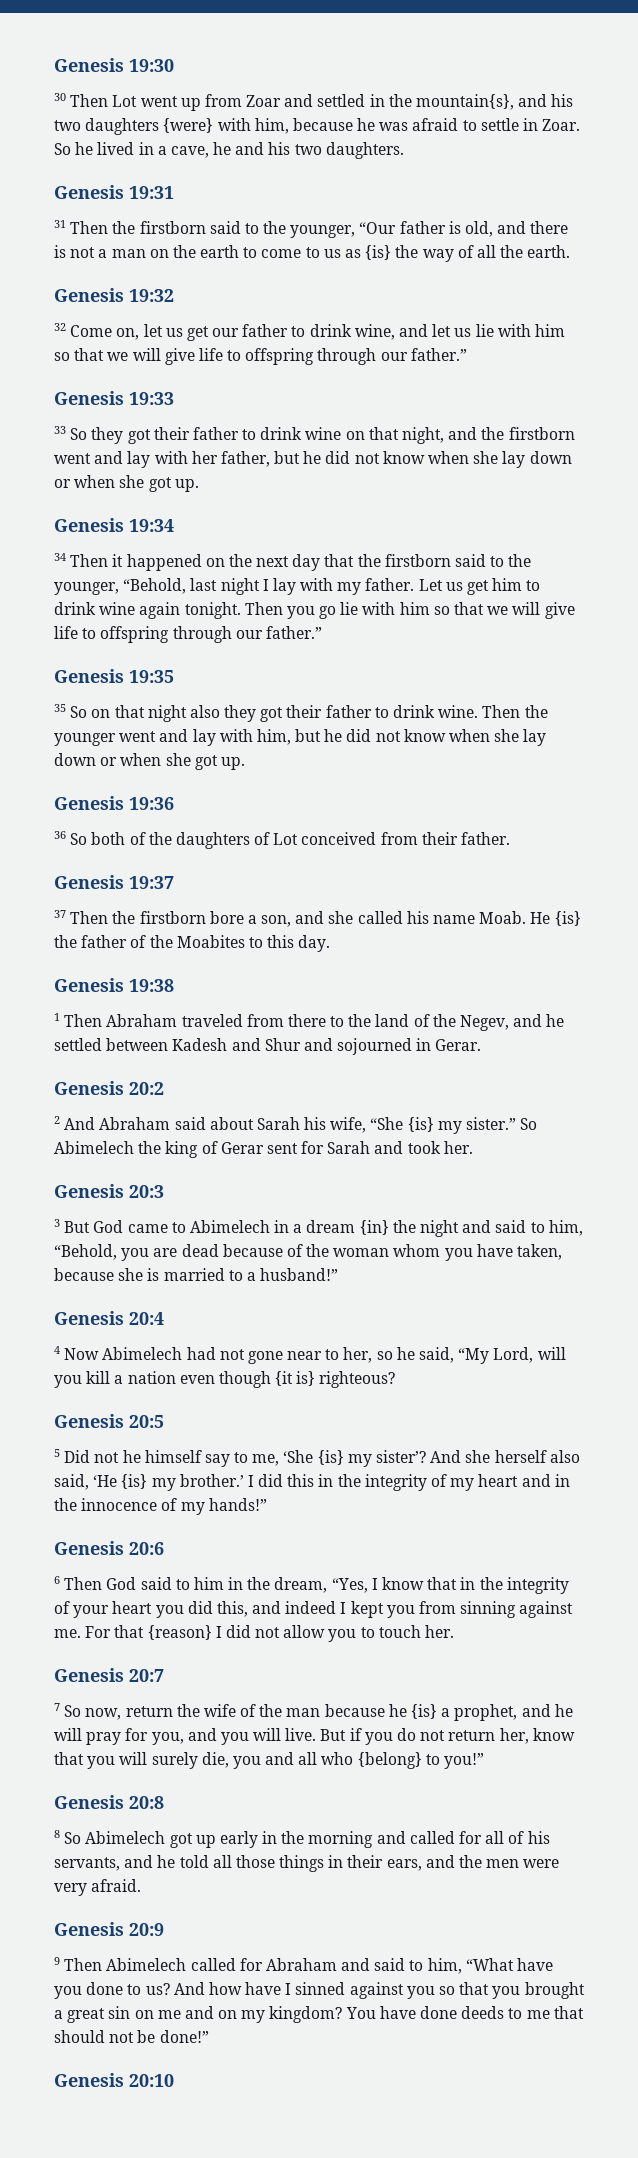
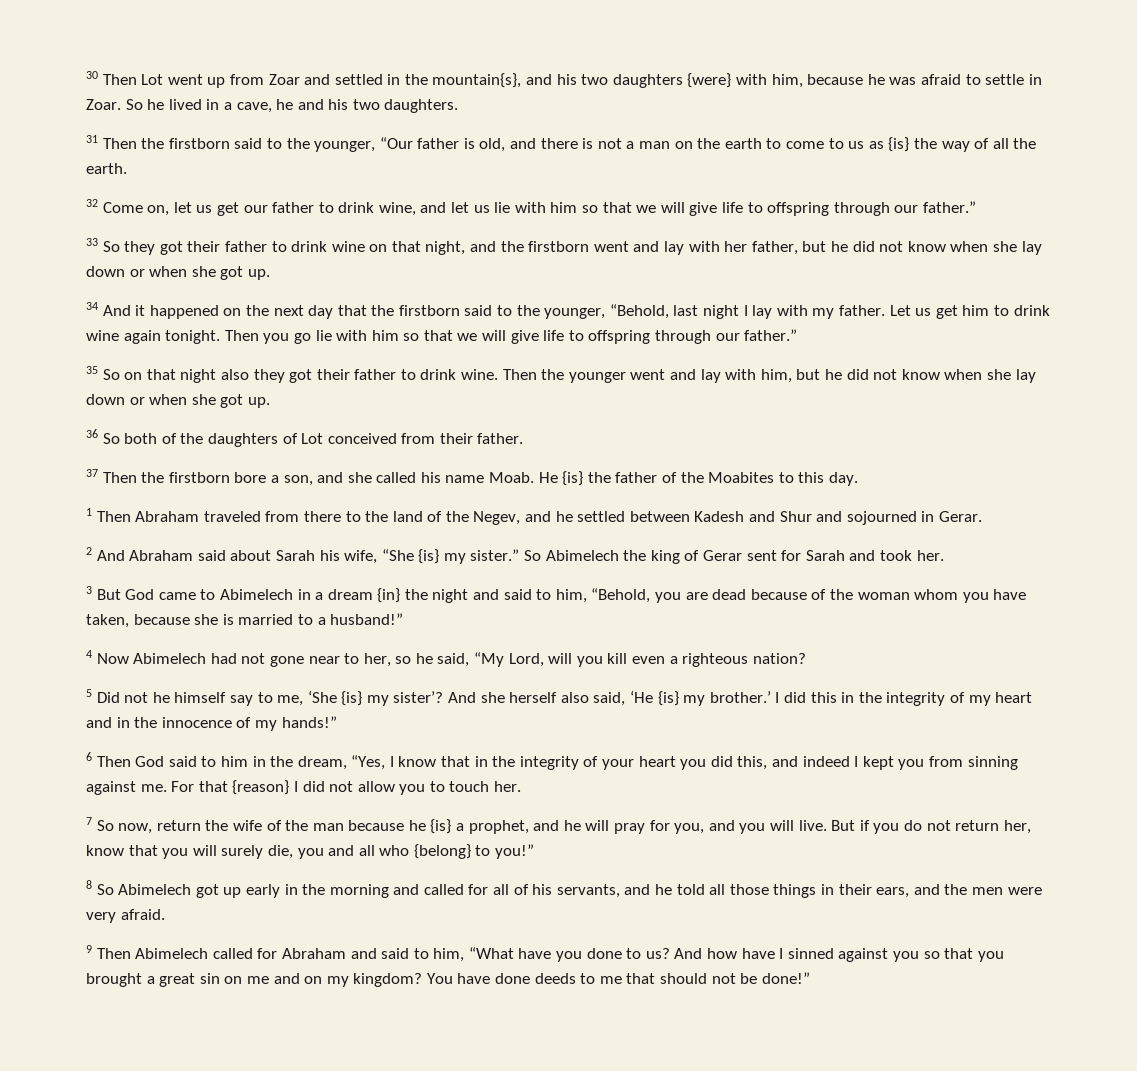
- Genesis 19:30
- Genesis 19:31
- Genesis 19:32
- Genesis 19:33
- Genesis 19:34
- 34 Then it happened on the next day that the firstborn said to the younger, “Behold, last night I lay with my father.
+ 34 And it happened on the next day that the firstborn said to the younger, “Behold, last night I lay with my father.
- Genesis 19:35
- Genesis 19:36
- Genesis 19:37
- Genesis 19:38
- Genesis 20:2
- Genesis 20:3
- Genesis 20:4
- 4 Now Abimelech had not gone near to her, so he said, “My Lord, will you kill a nation even though {it is} righteous?
- Genesis 20:5
+ 4 Now Abimelech had not gone near to her, so he said, “My Lord, will you kill even a righteous nation?
- Genesis 20:6
- Genesis 20:7
- Genesis 20:8
- Genesis 20:9
- Genesis 20:10

